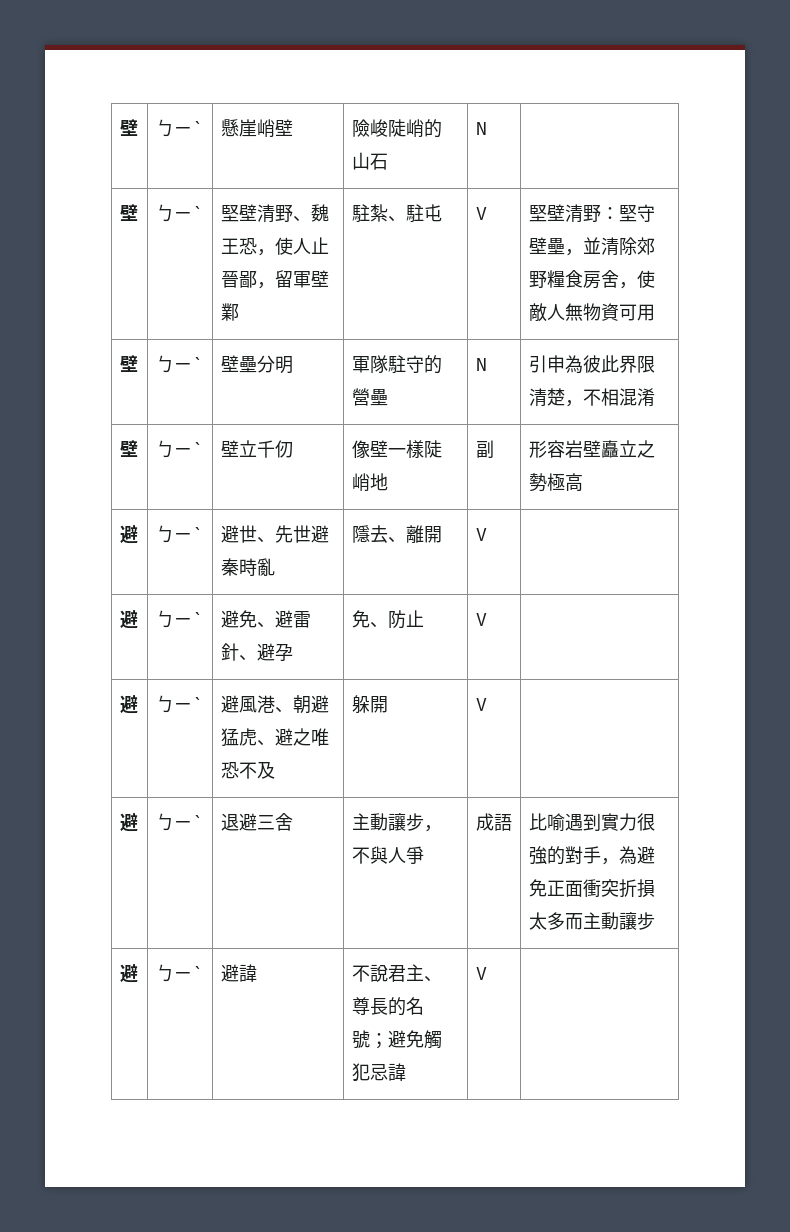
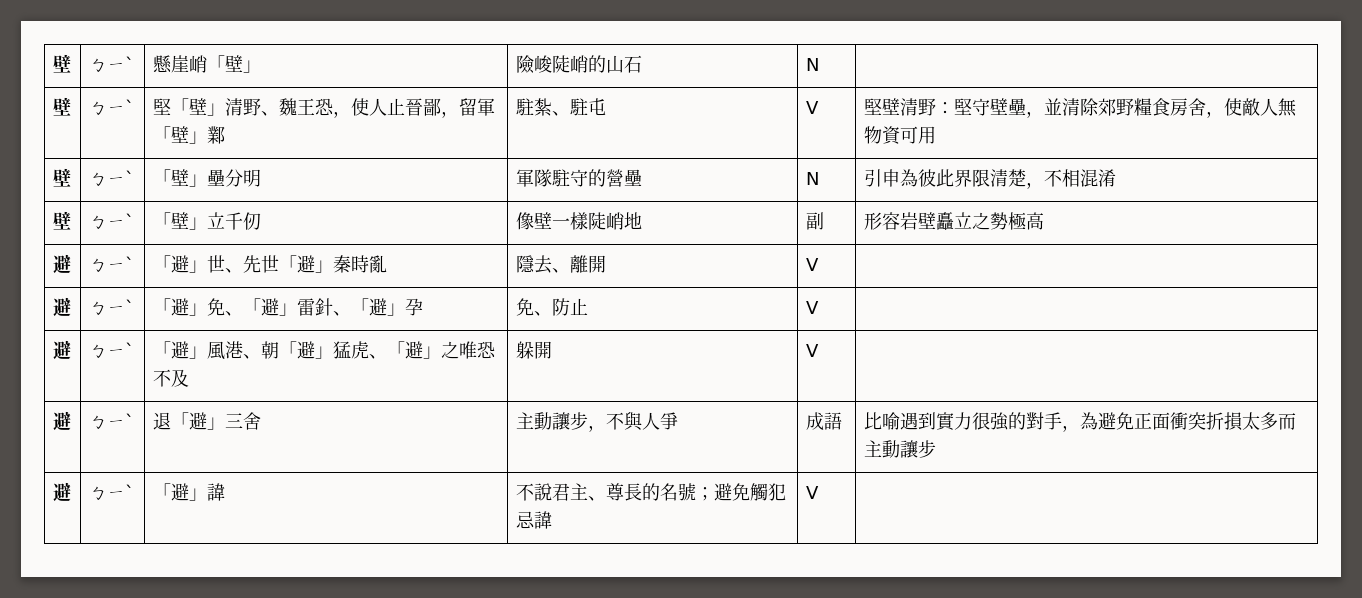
- 壁 | ㄅㄧˋ | 懸崖峭壁 | 險峻陡峭的山石 | N |
+ 壁 | ㄅㄧˋ | 懸崖峭「壁」 | 險峻陡峭的山石 | N |
- 壁 | ㄅㄧˋ | 堅壁清野、魏王恐，使人止晉鄙，留軍壁鄴 | 駐紮、駐屯 | V | 堅壁清野：堅守壁壘，並清除郊野糧食房舍，使敵人無物資可用
+ 壁 | ㄅㄧˋ | 堅「壁」清野、魏王恐，使人止晉鄙，留軍「壁」鄴 | 駐紮、駐屯 | V | 堅壁清野：堅守壁壘，並清除郊野糧食房舍，使敵人無物資可用
- 壁 | ㄅㄧˋ | 壁壘分明 | 軍隊駐守的營壘 | N | 引申為彼此界限清楚，不相混淆
+ 壁 | ㄅㄧˋ | 「壁」壘分明 | 軍隊駐守的營壘 | N | 引申為彼此界限清楚，不相混淆
- 壁 | ㄅㄧˋ | 壁立千仞 | 像壁一樣陡峭地 | 副 | 形容岩壁矗立之勢極高
+ 壁 | ㄅㄧˋ | 「壁」立千仞 | 像壁一樣陡峭地 | 副 | 形容岩壁矗立之勢極高
- 避 | ㄅㄧˋ | 避世、先世避秦時亂 | 隱去、離開 | V |
+ 避 | ㄅㄧˋ | 「避」世、先世「避」秦時亂 | 隱去、離開 | V |
- 避 | ㄅㄧˋ | 避免、避雷針、避孕 | 免、防止 | V |
+ 避 | ㄅㄧˋ | 「避」免、「避」雷針、「避」孕 | 免、防止 | V |
- 避 | ㄅㄧˋ | 避風港、朝避猛虎、避之唯恐不及 | 躲開 | V |
+ 避 | ㄅㄧˋ | 「避」風港、朝「避」猛虎、「避」之唯恐不及 | 躲開 | V |
- 避 | ㄅㄧˋ | 退避三舍 | 主動讓步，不與人爭 | 成語 | 比喻遇到實力很強的對手，為避免正面衝突折損太多而主動讓步
+ 避 | ㄅㄧˋ | 退「避」三舍 | 主動讓步，不與人爭 | 成語 | 比喻遇到實力很強的對手，為避免正面衝突折損太多而主動讓步
- 避 | ㄅㄧˋ | 避諱 | 不說君主、尊長的名號；避免觸犯忌諱 | V |
+ 避 | ㄅㄧˋ | 「避」諱 | 不說君主、尊長的名號；避免觸犯忌諱 | V |

